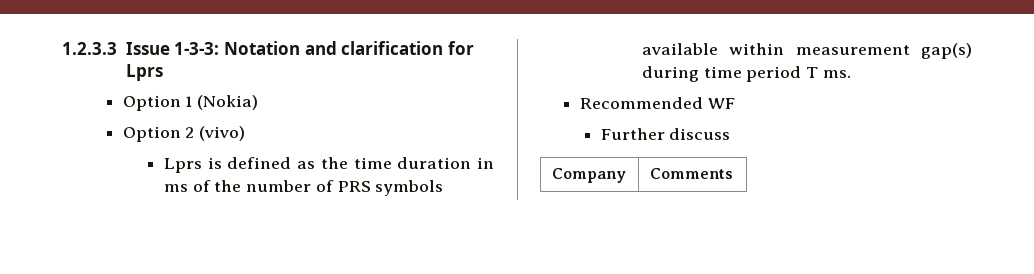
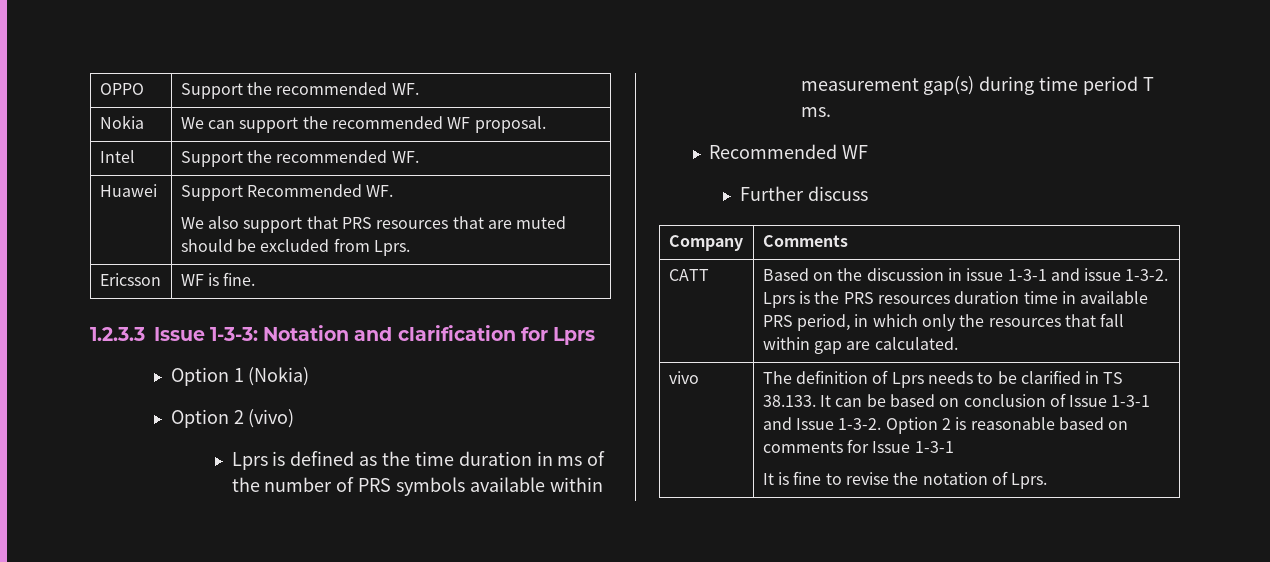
+ OPPO | Support the recommended WF.
+ Nokia | We can support the recommended WF proposal.
+ Intel | Support the recommended WF.
+ Huawei | Support Recommended WF.
+ We also support that PRS resources that are muted should be excluded from Lprs.
+ Ericsson | WF is fine.
+ CATT | Based on the discussion in issue 1-3-1 and issue 1-3-2. Lprs is the PRS resources duration time in available PRS period, in which only the resources that fall within gap are calculated.
+ vivo | The definition of Lprs needs to be clarified in TS 38.133. It can be based on conclusion of Issue 1-3-1 and Issue 1-3-2. Option 2 is reasonable based on comments for Issue 1-3-1
+ It is fine to revise the notation of Lprs.

